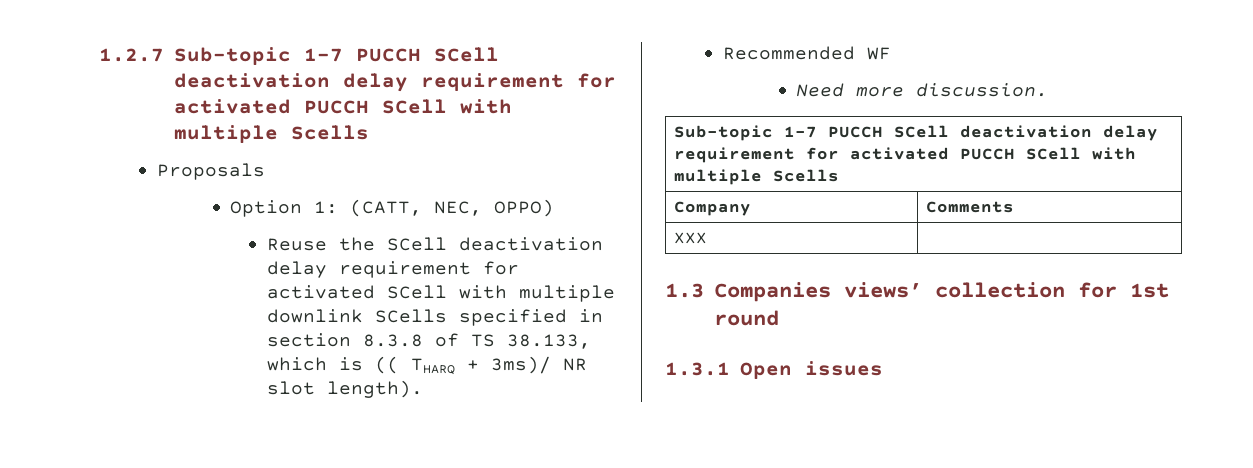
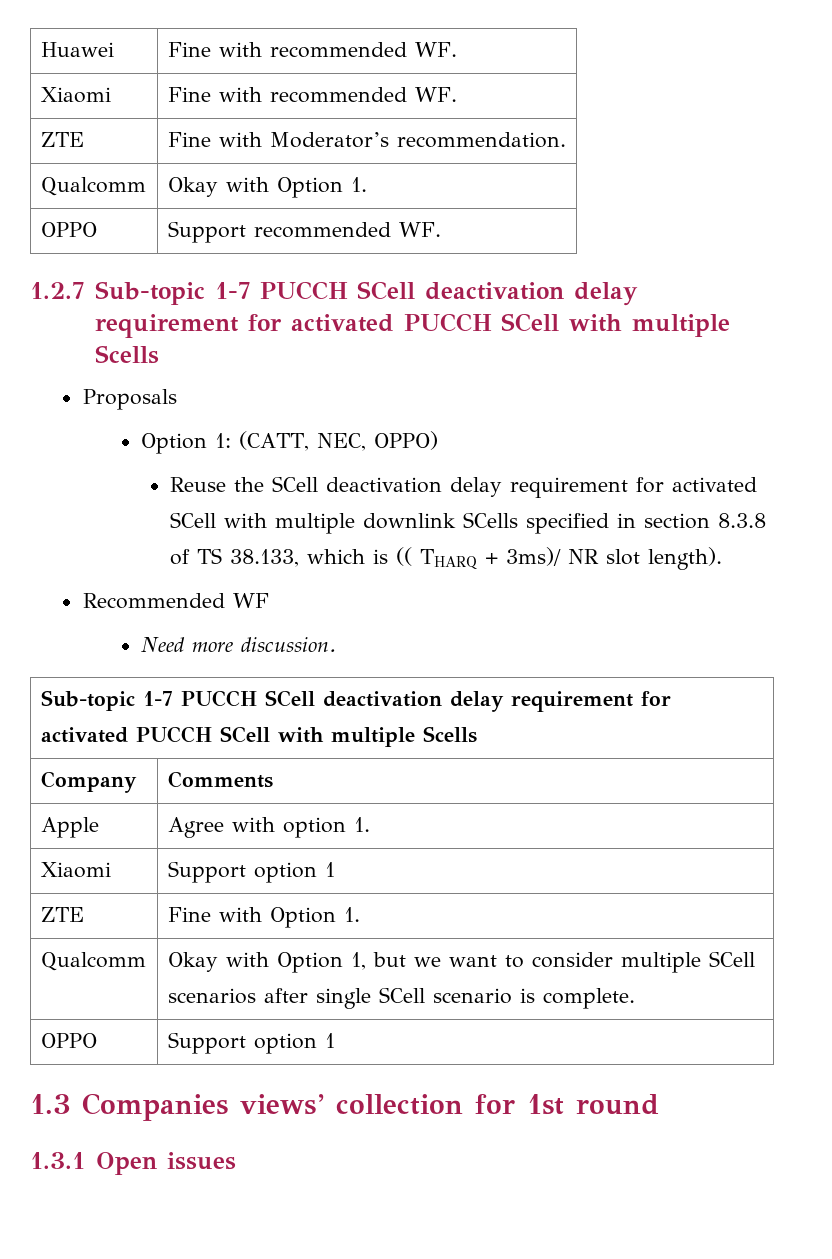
+ Huawei | Fine with recommended WF.
+ Xiaomi | Fine with recommended WF.
+ ZTE | Fine with Moderator’s recommendation.
+ Qualcomm | Okay with Option 1.
+ OPPO | Support recommended WF.
- XXX |
+ Apple | Agree with option 1.
+ Xiaomi | Support option 1
+ ZTE | Fine with Option 1.
+ Qualcomm | Okay with Option 1, but we want to consider multiple SCell scenarios after single SCell scenario is complete.
+ OPPO | Support option 1

